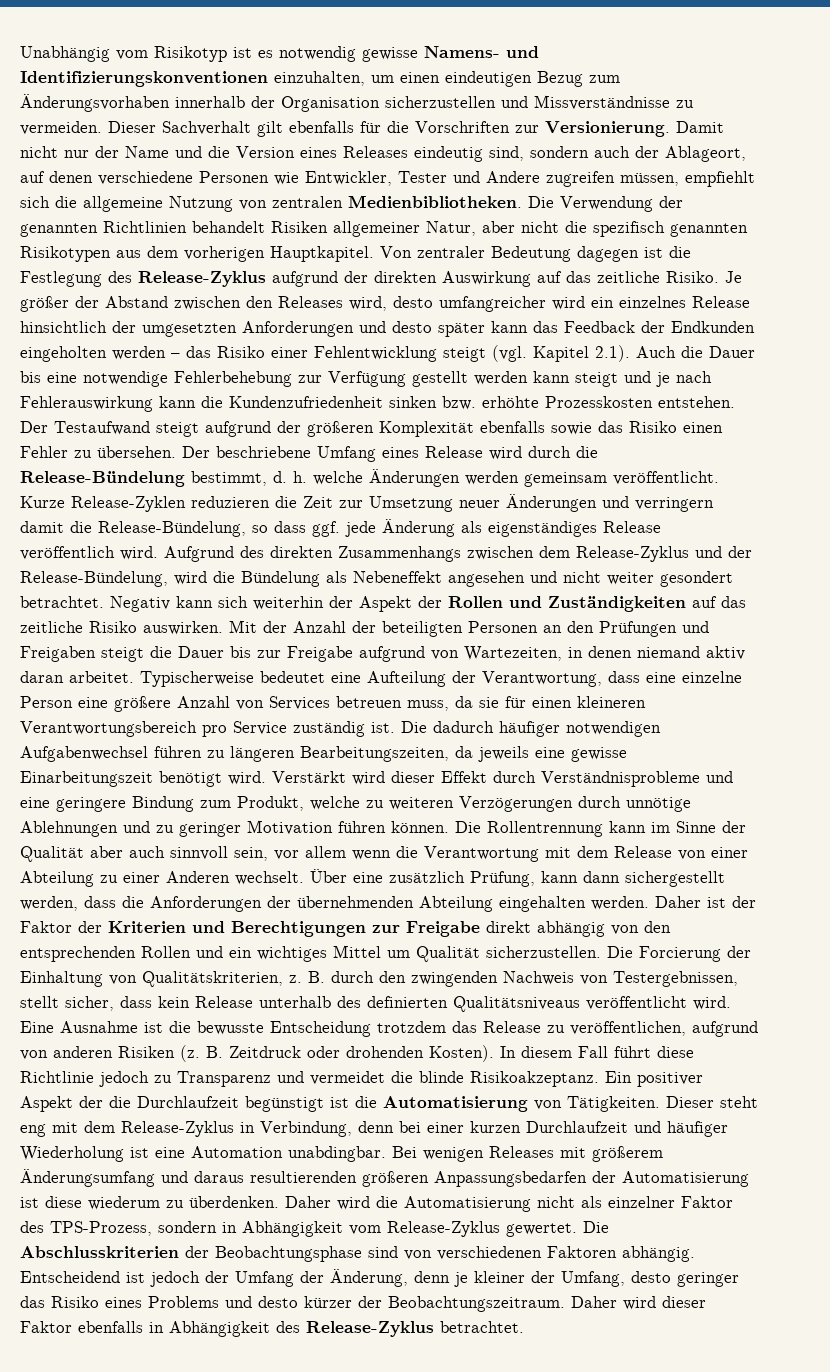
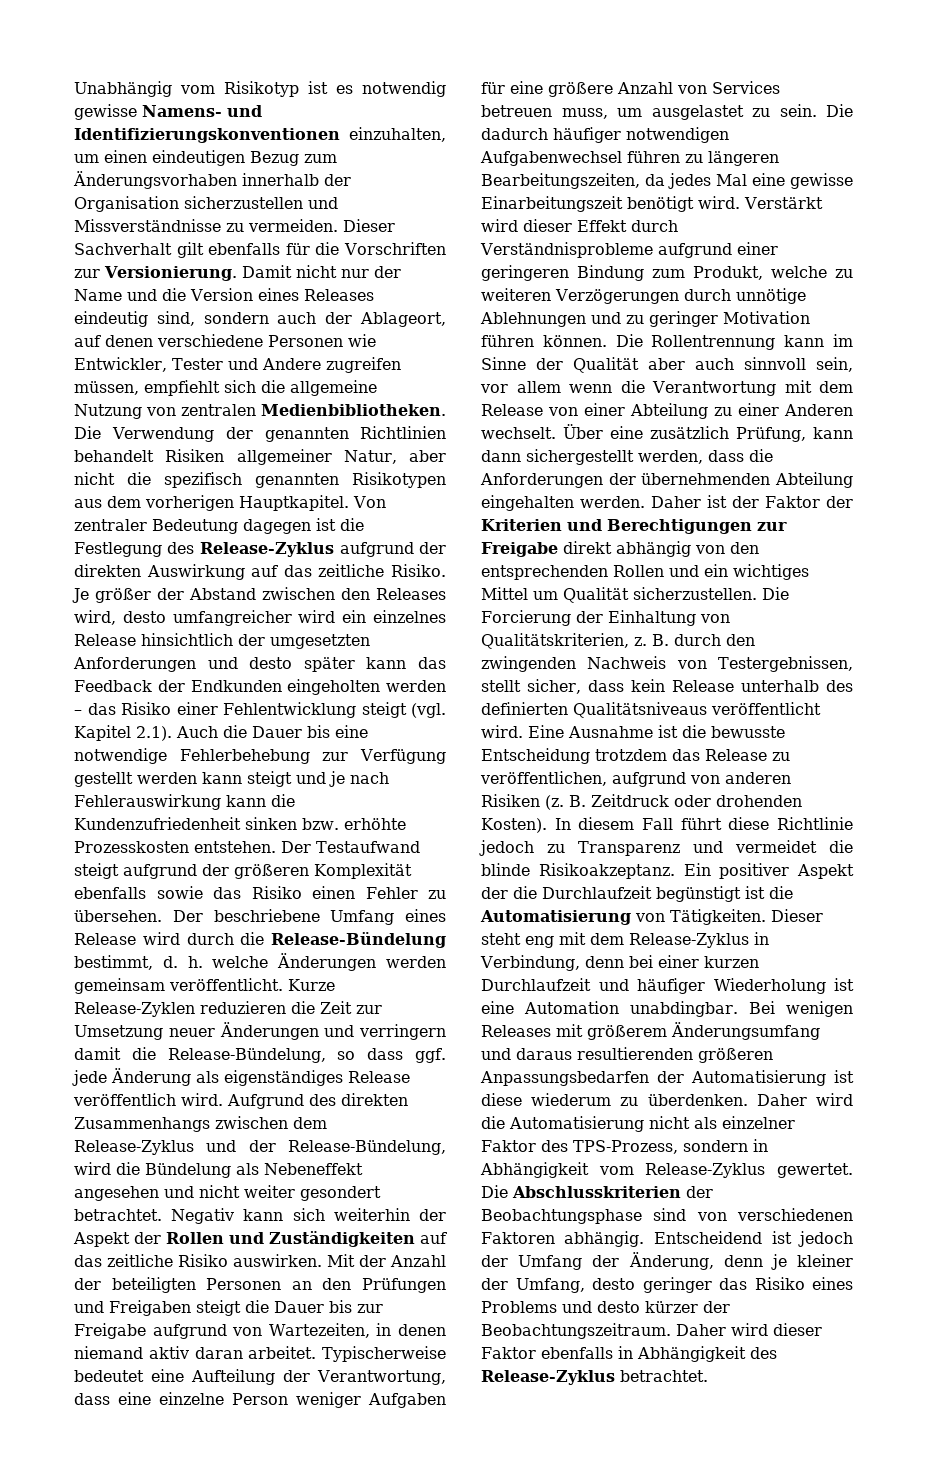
- Typischerweise bedeutet eine Aufteilung der Verantwortung, dass eine einzelne Person eine größere Anzahl von Services betreuen muss, da sie für einen kleineren Verantwortungsbereich pro Service zuständig ist.
+ Typischerweise bedeutet eine Aufteilung der Verantwortung, dass eine einzelne Person weniger Aufgaben für eine größere Anzahl von Services betreuen muss, um ausgelastet zu sein.
- Die dadurch häufiger notwendigen Aufgabenwechsel führen zu längeren Bearbeitungszeiten, da jeweils eine gewisse Einarbeitungszeit benötigt wird.
+ Die dadurch häufiger notwendigen Aufgabenwechsel führen zu längeren Bearbeitungszeiten, da jedes Mal eine gewisse Einarbeitungszeit benötigt wird.
- Verstärkt wird dieser Effekt durch Verständnisprobleme und eine geringere Bindung zum Produkt, welche zu weiteren Verzögerungen durch unnötige Ablehnungen und zu geringer Motivation führen können.
+ Verstärkt wird dieser Effekt durch Verständnisprobleme aufgrund einer geringeren Bindung zum Produkt, welche zu weiteren Verzögerungen durch unnötige Ablehnungen und zu geringer Motivation führen können.

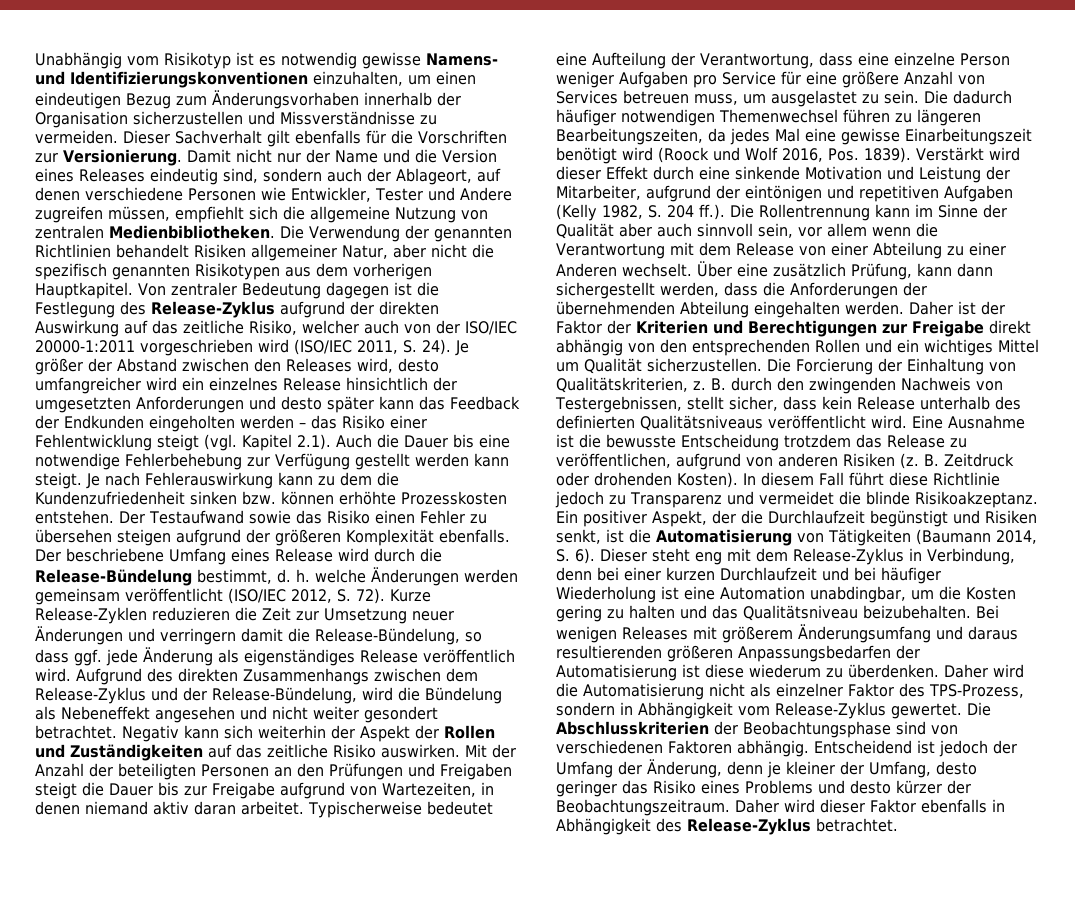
- Von zentraler Bedeutung dagegen ist die Festlegung des Release-Zyklus aufgrund der direkten Auswirkung auf das zeitliche Risiko.
+ Von zentraler Bedeutung dagegen ist die Festlegung des Release-Zyklus aufgrund der direkten Auswirkung auf das zeitliche Risiko, welcher auch von der ISO/IEC 20000-1:2011 vorgeschrieben wird (ISO/IEC 2011, S. 24).
- Je größer der Abstand zwischen den Releases wird, desto umfangreicher wird ein einzelnes Release hinsichtlich der umgesetzten Anforderungen und desto später kann das Feedback der Endkunden eingeholten werden – das Risiko einer Fehlentwicklung steigt (vgl. Kapitel 2.1). Auch die Dauer bis eine notwendige Fehlerbehebung zur Verfügung gestellt werden kann steigt und je nach Fehlerauswirkung kann die Kundenzufriedenheit sinken bzw. erhöhte Prozesskosten entstehen.
+ Je größer der Abstand zwischen den Releases wird, desto umfangreicher wird ein einzelnes Release hinsichtlich der umgesetzten Anforderungen und desto später kann das Feedback der Endkunden eingeholten werden – das Risiko einer Fehlentwicklung steigt (vgl. Kapitel 2.1). Auch die Dauer bis eine notwendige Fehlerbehebung zur Verfügung gestellt werden kann steigt. Je nach Fehlerauswirkung kann zu dem die Kundenzufriedenheit sinken bzw. können erhöhte Prozesskosten entstehen.
- Der Testaufwand steigt aufgrund der größeren Komplexität ebenfalls sowie das Risiko einen Fehler zu übersehen.
+ Der Testaufwand sowie das Risiko einen Fehler zu übersehen steigen aufgrund der größeren Komplexität ebenfalls.
- Der beschriebene Umfang eines Release wird durch die Release-Bündelung bestimmt, d. h. welche Änderungen werden gemeinsam veröffentlicht.
+ Der beschriebene Umfang eines Release wird durch die Release-Bündelung bestimmt, d. h. welche Änderungen werden gemeinsam veröffentlicht (ISO/IEC 2012, S. 72).
- Typischerweise bedeutet eine Aufteilung der Verantwortung, dass eine einzelne Person weniger Aufgaben für eine größere Anzahl von Services betreuen muss, um ausgelastet zu sein.
+ Typischerweise bedeutet eine Aufteilung der Verantwortung, dass eine einzelne Person weniger Aufgaben pro Service für eine größere Anzahl von Services betreuen muss, um ausgelastet zu sein.
- Die dadurch häufiger notwendigen Aufgabenwechsel führen zu längeren Bearbeitungszeiten, da jedes Mal eine gewisse Einarbeitungszeit benötigt wird.
+ Die dadurch häufiger notwendigen Themenwechsel führen zu längeren Bearbeitungszeiten, da jedes Mal eine gewisse Einarbeitungszeit benötigt wird (Roock und Wolf 2016, Pos. 1839).
- Verstärkt wird dieser Effekt durch Verständnisprobleme aufgrund einer geringeren Bindung zum Produkt, welche zu weiteren Verzögerungen durch unnötige Ablehnungen und zu geringer Motivation führen können. Die Rollentrennung kann im Sinne der Qualität aber auch sinnvoll sein, vor allem wenn die Verantwortung mit dem Release von einer Abteilung zu einer Anderen wechselt.
+ Verstärkt wird dieser Effekt durch eine sinkende Motivation und Leistung der Mitarbeiter, aufgrund der eintönigen und repetitiven Aufgaben (Kelly 1982, S. 204 ff.). Die Rollentrennung kann im Sinne der Qualität aber auch sinnvoll sein, vor allem wenn die Verantwortung mit dem Release von einer Abteilung zu einer Anderen wechselt.
- Ein positiver Aspekt der die Durchlaufzeit begünstigt ist die Automatisierung von Tätigkeiten.
+ Ein positiver Aspekt, der die Durchlaufzeit begünstigt und Risiken senkt, ist die Automatisierung von Tätigkeiten (Baumann 2014, S. 6).
- Dieser steht eng mit dem Release-Zyklus in Verbindung, denn bei einer kurzen Durchlaufzeit und häufiger Wiederholung ist eine Automation unabdingbar.
+ Dieser steht eng mit dem Release-Zyklus in Verbindung, denn bei einer kurzen Durchlaufzeit und bei häufiger Wiederholung ist eine Automation unabdingbar, um die Kosten gering zu halten und das Qualitätsniveau beizubehalten.

